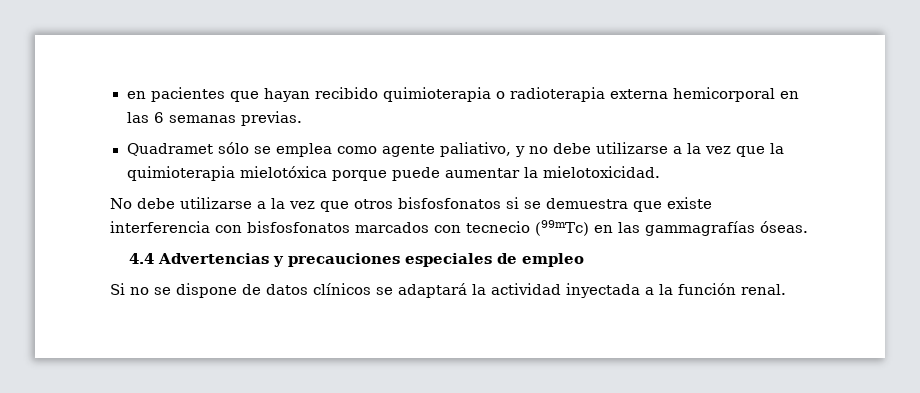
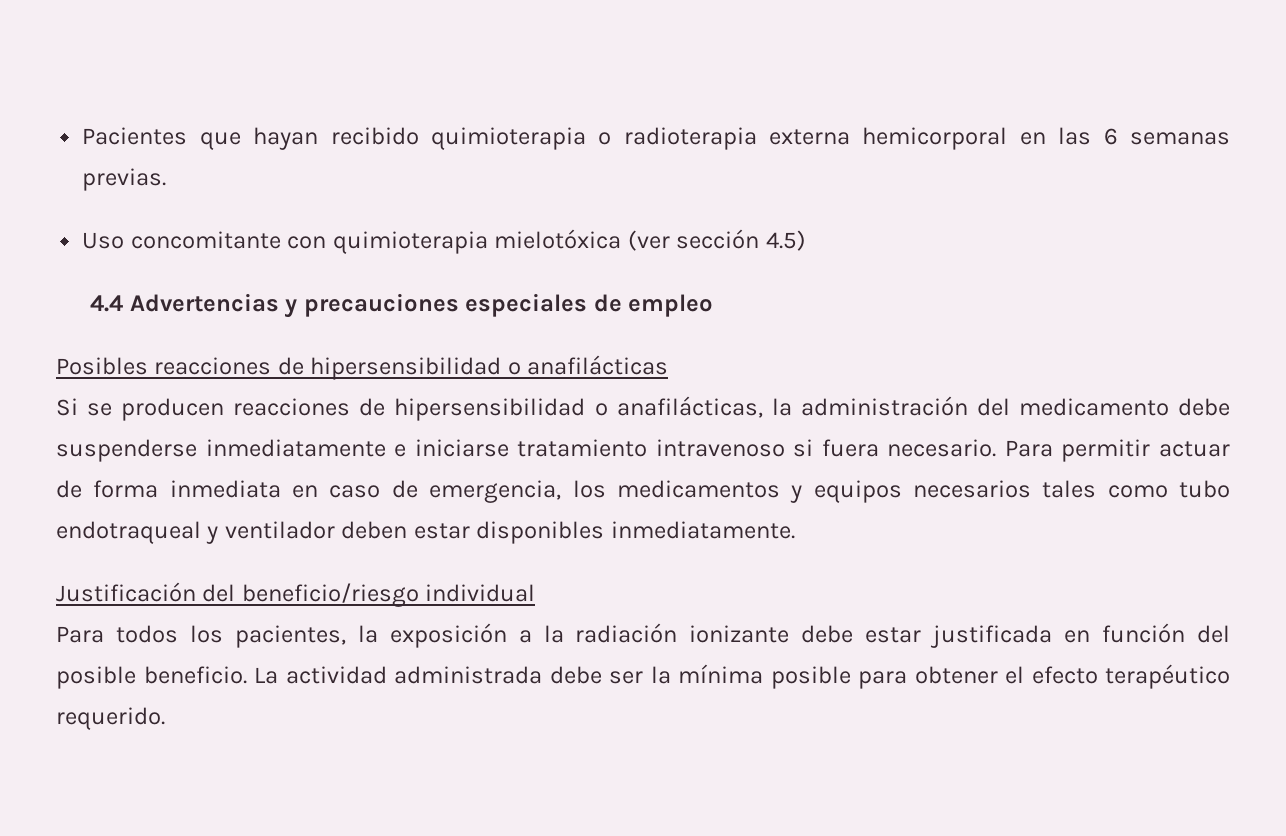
- en pacientes que hayan recibido quimioterapia o radioterapia externa hemicorporal en las 6 semanas previas.
+ Pacientes que hayan recibido quimioterapia o radioterapia externa hemicorporal en las 6 semanas previas.
- Quadramet sólo se emplea como agente paliativo, y no debe utilizarse a la vez que la quimioterapia mielotóxica porque puede aumentar la mielotoxicidad.
- No debe utilizarse a la vez que otros bisfosfonatos si se demuestra que existe interferencia con bisfosfonatos marcados con tecnecio (99mTc) en las gammagrafías óseas.
+ Uso concomitante con quimioterapia mielotóxica (ver sección 4.5)
- Si no se dispone de datos clínicos se adaptará la actividad inyectada a la función renal.
+ Posibles reacciones de hipersensibilidad o anafilácticas
+ Si se producen reacciones de hipersensibilidad o anafilácticas, la administración del medicamento debe suspenderse inmediatamente e iniciarse tratamiento intravenoso si fuera necesario. Para permitir actuar de forma inmediata en caso de emergencia, los medicamentos y equipos necesarios tales como tubo endotraqueal y ventilador deben estar disponibles inmediatamente.
+ Justificación del beneficio/riesgo individual
+ Para todos los pacientes, la exposición a la radiación ionizante debe estar justificada en función del posible beneficio. La actividad administrada debe ser la mínima posible para obtener el efecto terapéutico requerido.

